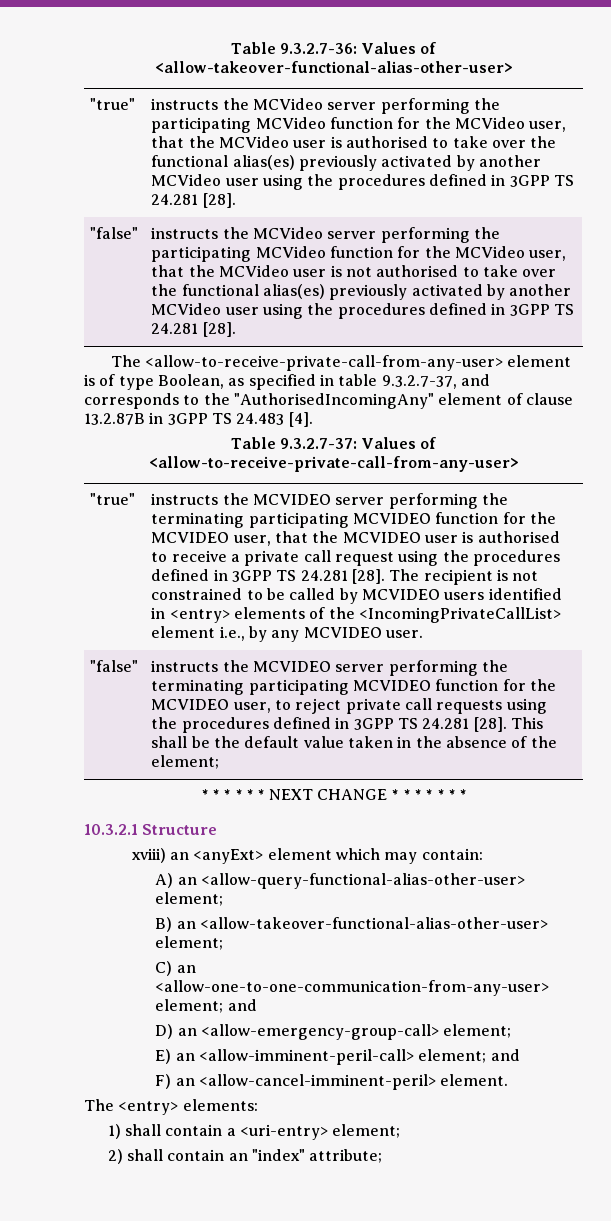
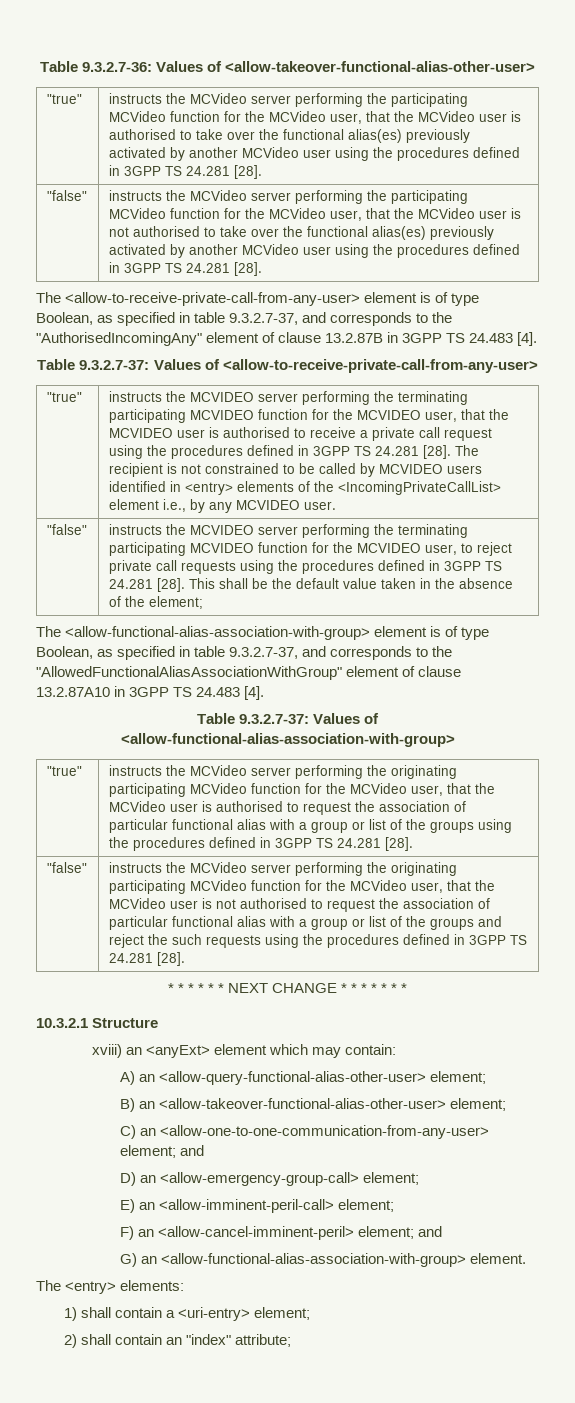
+ The <allow-functional-alias-association-with-group> element is of type Boolean, as specified in table 9.3.2.7-37, and corresponds to the "AllowedFunctionalAliasAssociationWithGroup" element of clause 13.2.87A10 in 3GPP TS 24.483 [4].
+ Table 9.3.2.7-37: Values of <allow-functional-alias-association-with-group>
+ "true" | instructs the MCVideo server performing the originating participating MCVideo function for the MCVideo user, that the MCVideo user is authorised to request the association of particular functional alias with a group or list of the groups using the procedures defined in 3GPP TS 24.281 [28].
+ "false" | instructs the MCVideo server performing the originating participating MCVideo function for the MCVideo user, that the MCVideo user is not authorised to request the association of particular functional alias with a group or list of the groups and reject the such requests using the procedures defined in 3GPP TS 24.281 [28].
- E) an <allow-imminent-peril-call> element; and
+ E) an <allow-imminent-peril-call> element;
- F) an <allow-cancel-imminent-peril> element.
+ F) an <allow-cancel-imminent-peril> element; and
+ G) an <allow-functional-alias-association-with-group> element.

